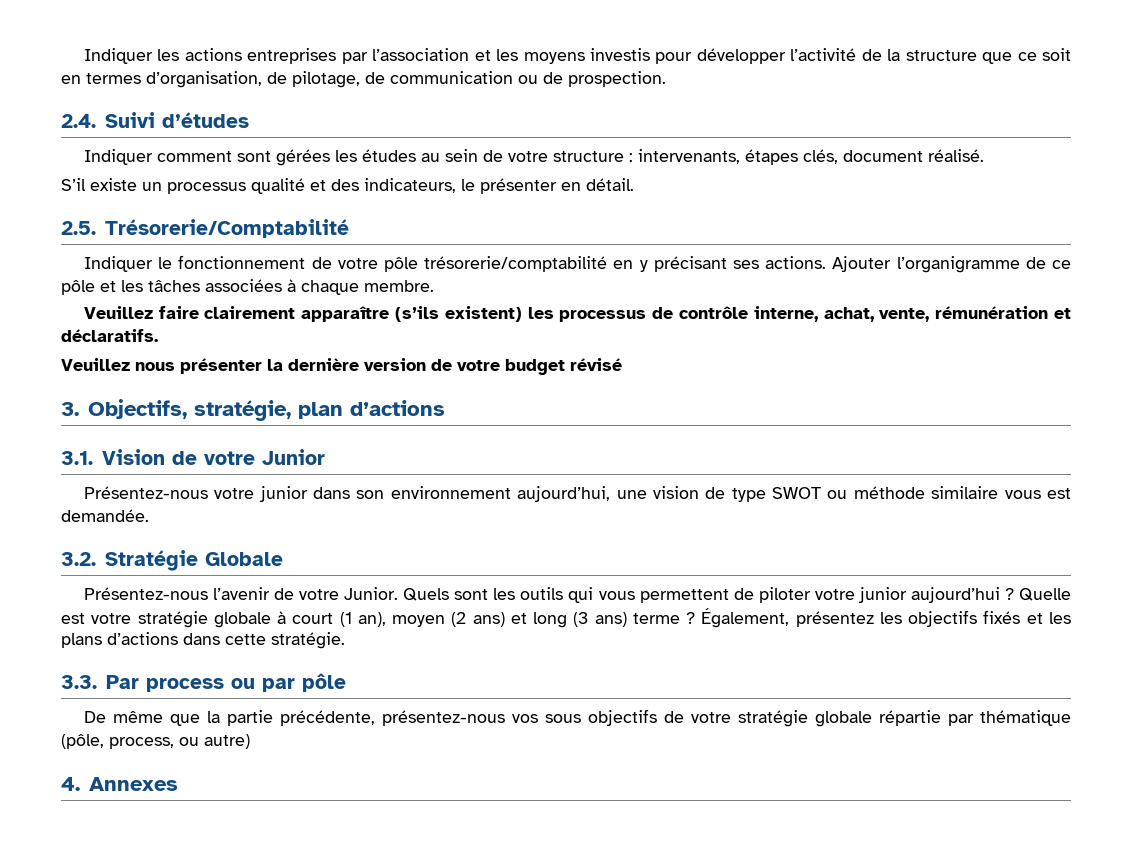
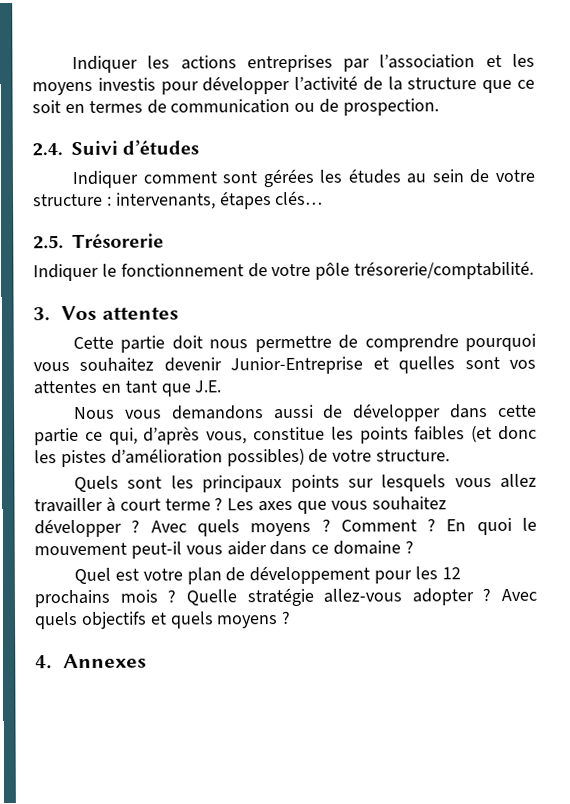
- Indiquer les actions entreprises par l’association et les moyens investis pour développer l’activité de la structure que ce soit en termes d’organisation, de pilotage, de communication ou de prospection.
+ Indiquer les actions entreprises par l’association et les moyens investis pour développer l’activité de la structure que ce soit en termes de communication ou de prospection.
- Indiquer comment sont gérées les études au sein de votre structure : intervenants, étapes clés, document réalisé.
- S’il existe un processus qualité et des indicateurs, le présenter en détail.
+ Indiquer comment sont gérées les études au sein de votre structure : intervenants, étapes clés…
- 2.5. Trésorerie/Comptabilité
+ 2.5. Trésorerie
- Indiquer le fonctionnement de votre pôle trésorerie/comptabilité en y précisant ses actions. Ajouter l’organigramme de ce pôle et les tâches associées à chaque membre.
- Veuillez faire clairement apparaître (s’ils existent) les processus de contrôle interne, achat, vente, rémunération et déclaratifs.
- Veuillez nous présenter la dernière version de votre budget révisé
- 3. Objectifs, stratégie, plan d’actions
- 3.1. Vision de votre Junior
- Présentez-nous votre junior dans son environnement aujourd’hui, une vision de type SWOT ou méthode similaire vous est demandée.
- 3.2. Stratégie Globale
- Présentez-nous l’avenir de votre Junior. Quels sont les outils qui vous permettent de piloter votre junior aujourd’hui ? Quelle est votre stratégie globale à court (1 an), moyen (2 ans) et long (3 ans) terme ? Également, présentez les objectifs fixés et les plans d’actions dans cette stratégie.
- 3.3. Par process ou par pôle
- De même que la partie précédente, présentez-nous vos sous objectifs de votre stratégie globale répartie par thématique (pôle, process, ou autre)
+ Indiquer le fonctionnement de votre pôle trésorerie/comptabilité.
+ 3. Vos attentes
+ Cette partie doit nous permettre de comprendre pourquoi vous souhaitez devenir Junior-Entreprise et quelles sont vos attentes en tant que J.E.
+ Nous vous demandons aussi de développer dans cette partie ce qui, d’après vous, constitue les points faibles (et donc les pistes d’amélioration possibles) de votre structure.
+ Quels sont les principaux points sur lesquels vous allez travailler à court terme ? Les axes que vous souhaitez développer ? Avec quels moyens ? Comment ? En quoi le mouvement peut-il vous aider dans ce domaine ?
+ Quel est votre plan de développement pour les 12 prochains mois ? Quelle stratégie allez-vous adopter ? Avec quels objectifs et quels moyens ?

